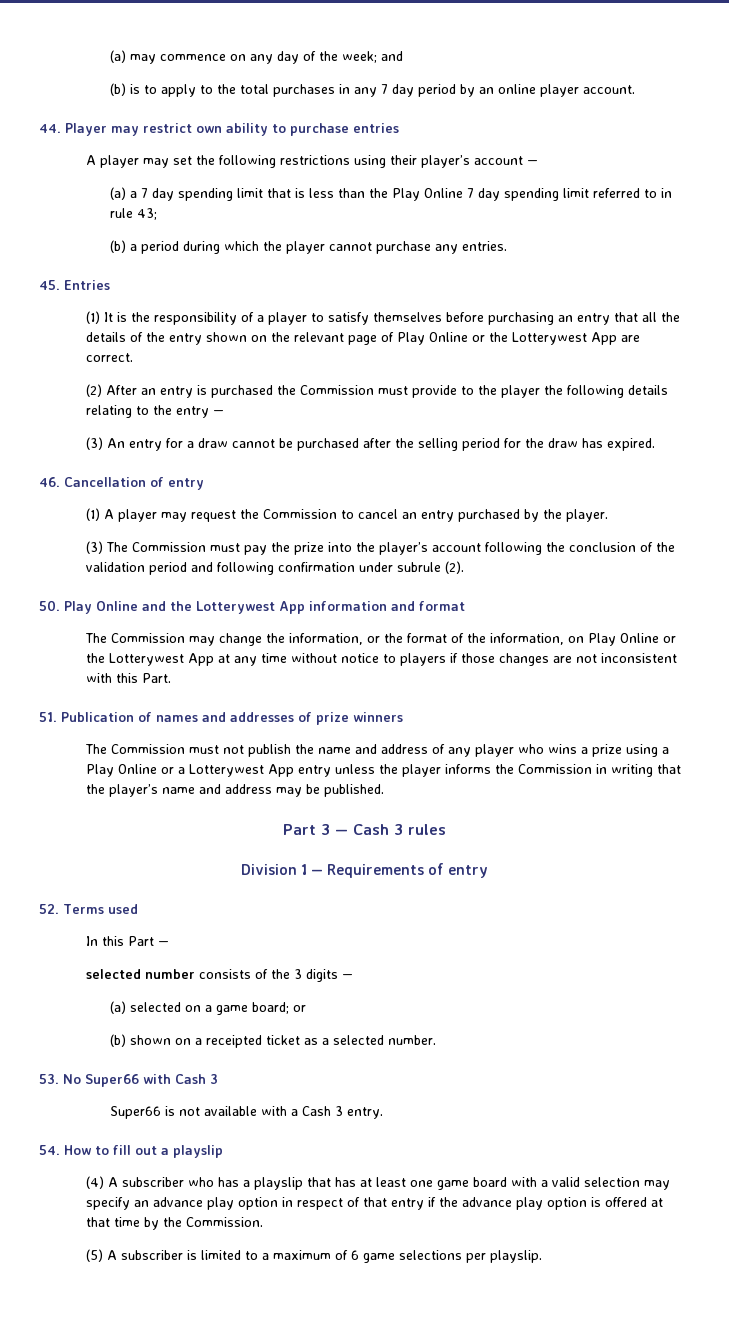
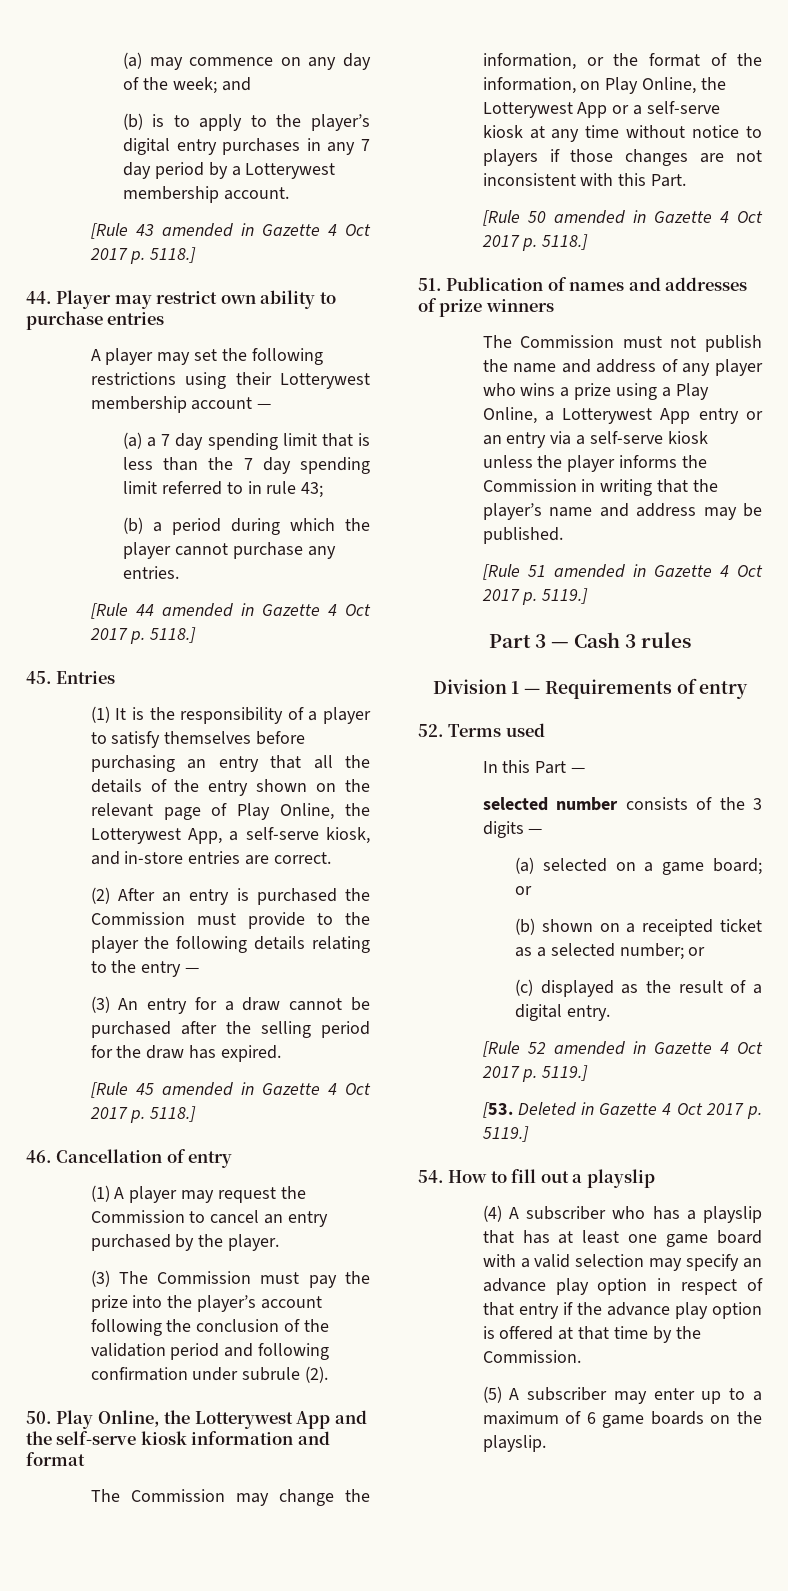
- (b) is to apply to the total purchases in any 7 day period by an online player account.
+ (b) is to apply to the player’s digital entry purchases in any 7 day period by a Lotterywest membership account.
+ [Rule 43 amended in Gazette 4 Oct 2017 p. 5118.]
- A player may set the following restrictions using their player’s account —
+ A player may set the following restrictions using their Lotterywest membership account —
- (a) a 7 day spending limit that is less than the Play Online 7 day spending limit referred to in rule 43;
+ (a) a 7 day spending limit that is less than the 7 day spending limit referred to in rule 43;
+ [Rule 44 amended in Gazette 4 Oct 2017 p. 5118.]
- (1) It is the responsibility of a player to satisfy themselves before purchasing an entry that all the details of the entry shown on the relevant page of Play Online or the Lotterywest App are correct.
+ (1) It is the responsibility of a player to satisfy themselves before purchasing an entry that all the details of the entry shown on the relevant page of Play Online, the Lotterywest App, a self-serve kiosk, and in-store entries are correct.
+ [Rule 45 amended in Gazette 4 Oct 2017 p. 5118.]
- 50. Play Online and the Lotterywest App information and format
+ 50. Play Online, the Lotterywest App and the self-serve kiosk information and format
- The Commission may change the information, or the format of the information, on Play Online or the Lotterywest App at any time without notice to players if those changes are not inconsistent with this Part.
+ The Commission may change the information, or the format of the information, on Play Online, the Lotterywest App or a self-serve kiosk at any time without notice to players if those changes are not inconsistent with this Part.
+ [Rule 50 amended in Gazette 4 Oct 2017 p. 5118.]
- The Commission must not publish the name and address of any player who wins a prize using a Play Online or a Lotterywest App entry unless the player informs the Commission in writing that the player’s name and address may be published.
+ The Commission must not publish the name and address of any player who wins a prize using a Play Online, a Lotterywest App entry or an entry via a self-serve kiosk unless the player informs the Commission in writing that the player’s name and address may be published.
+ [Rule 51 amended in Gazette 4 Oct 2017 p. 5119.]
- (b) shown on a receipted ticket as a selected number.
- 53. No Super66 with Cash 3
- Super66 is not available with a Cash 3 entry.
+ (b) shown on a receipted ticket as a selected number; or
+ (c) displayed as the result of a digital entry.
+ [Rule 52 amended in Gazette 4 Oct 2017 p. 5119.]
+ [53. Deleted in Gazette 4 Oct 2017 p. 5119.]
- (5) A subscriber is limited to a maximum of 6 game selections per playslip.
+ (5) A subscriber may enter up to a maximum of 6 game boards on the playslip.

